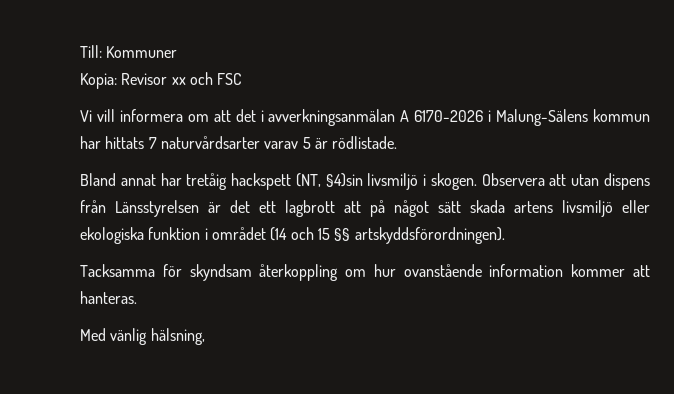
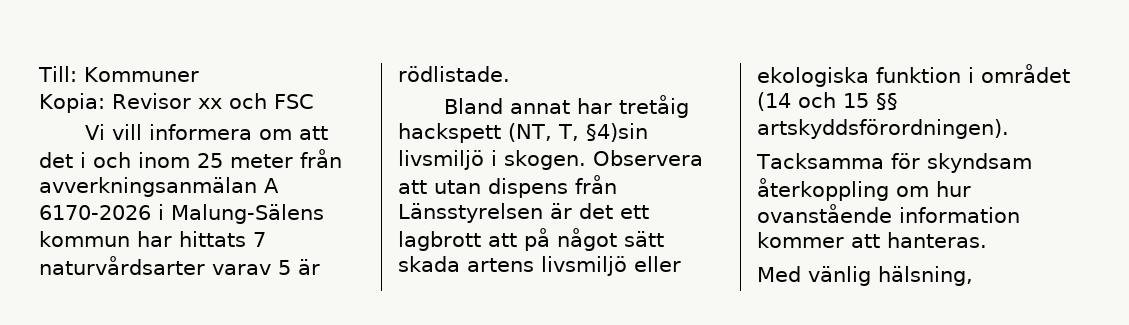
- Vi vill informera om att det i avverkningsanmälan A 6170-2026 i Malung-Sälens kommun har hittats 7 naturvårdsarter varav 5 är rödlistade.
+ Vi vill informera om att det i och inom 25 meter från avverkningsanmälan A 6170-2026 i Malung-Sälens kommun har hittats 7 naturvårdsarter varav 5 är rödlistade.
- Bland annat har tretåig hackspett (NT, §4)sin livsmiljö i skogen.
+ Bland annat har tretåig hackspett (NT, T, §4)sin livsmiljö i skogen.

